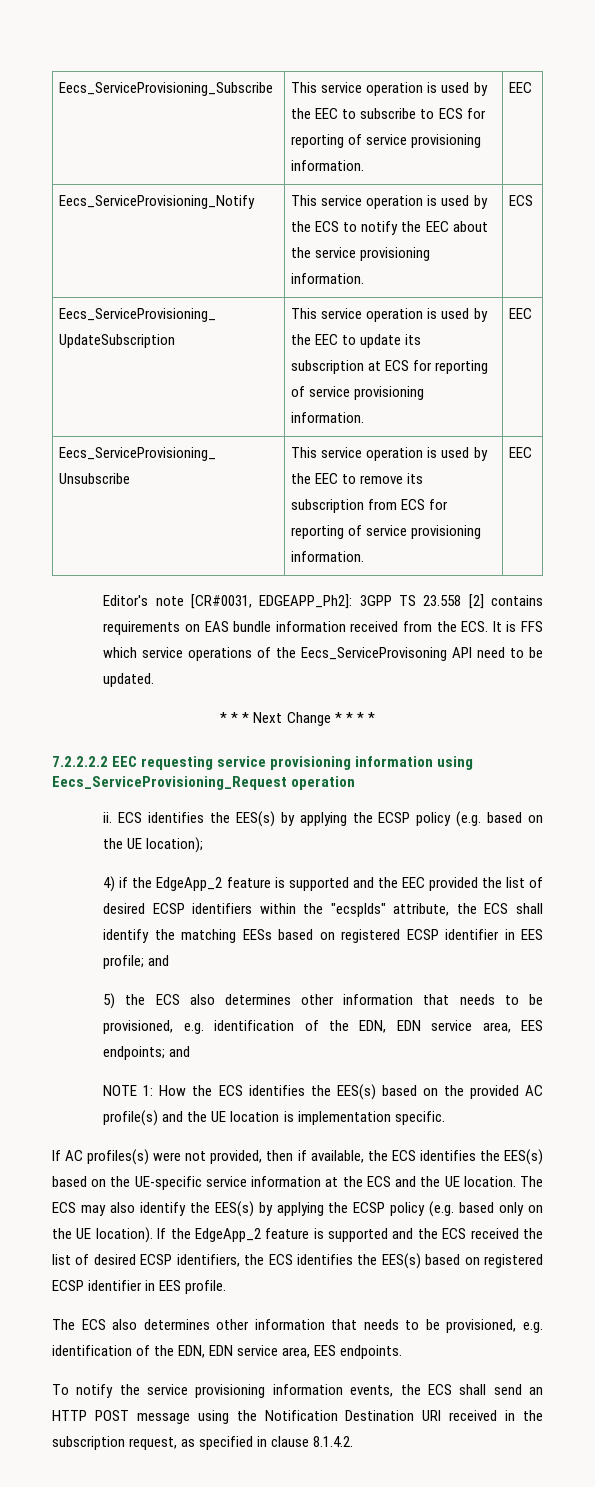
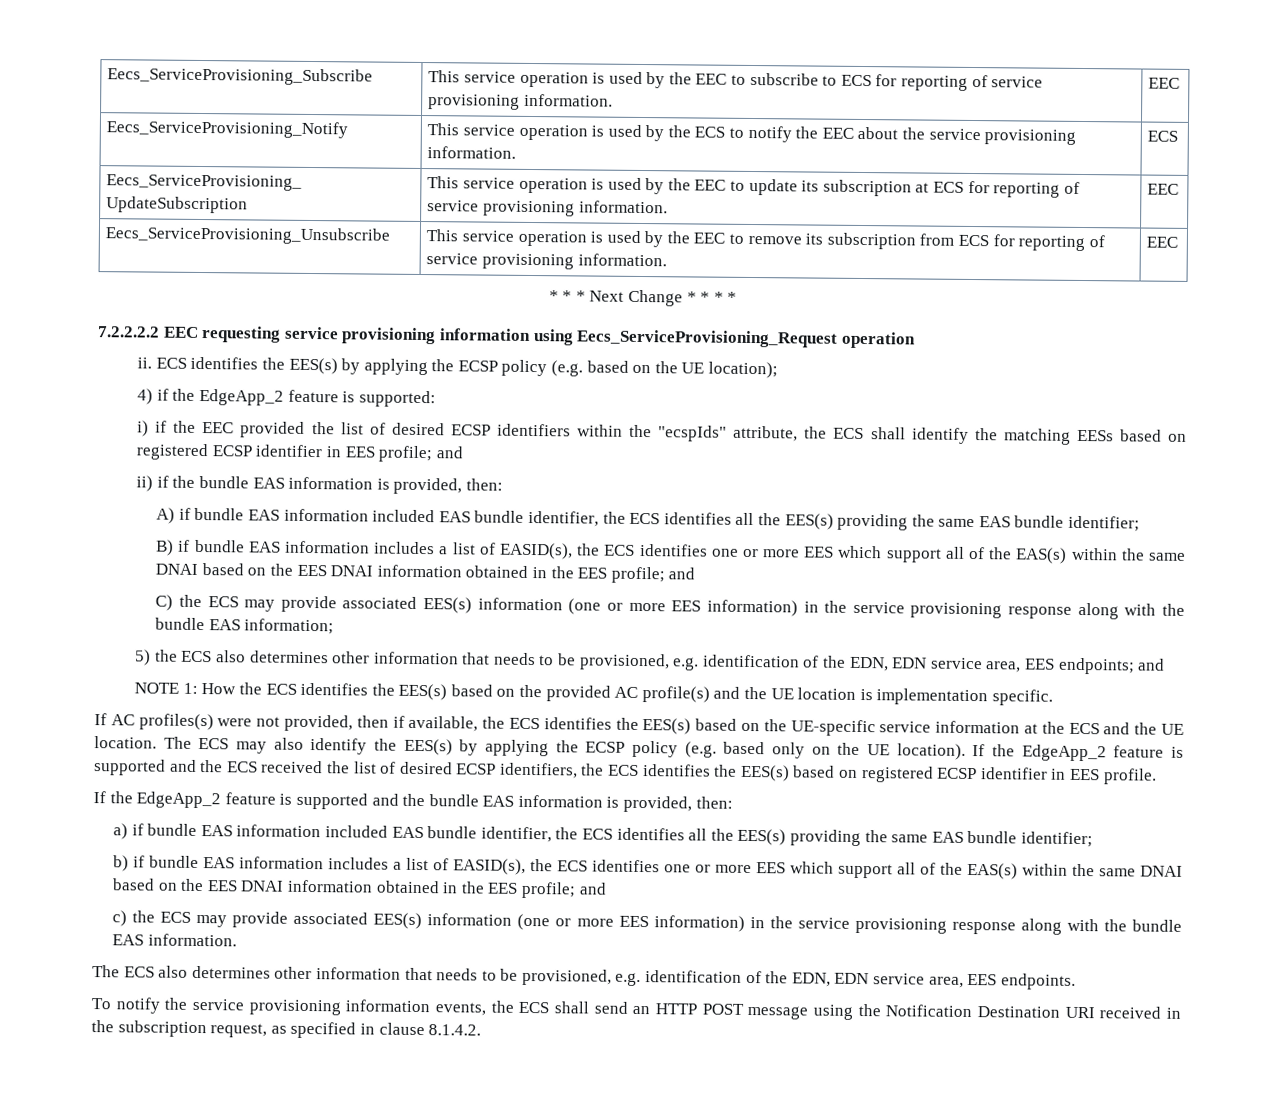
- Editor's note [CR#0031, EDGEAPP_Ph2]: 3GPP TS 23.558 [2] contains requirements on EAS bundle information received from the ECS. It is FFS which service operations of the Eecs_ServiceProvisoning API need to be updated.
- 4) if the EdgeApp_2 feature is supported and the EEC provided the list of desired ECSP identifiers within the "ecspIds" attribute, the ECS shall identify the matching EESs based on registered ECSP identifier in EES profile; and
+ 4) if the EdgeApp_2 feature is supported:
+ i) if the EEC provided the list of desired ECSP identifiers within the "ecspIds" attribute, the ECS shall identify the matching EESs based on registered ECSP identifier in EES profile; and
+ ii) if the bundle EAS information is provided, then:
+ A) if bundle EAS information included EAS bundle identifier, the ECS identifies all the EES(s) providing the same EAS bundle identifier;
+ B) if bundle EAS information includes a list of EASID(s), the ECS identifies one or more EES which support all of the EAS(s) within the same DNAI based on the EES DNAI information obtained in the EES profile; and
+ C) the ECS may provide associated EES(s) information (one or more EES information) in the service provisioning response along with the bundle EAS information;
+ If the EdgeApp_2 feature is supported and the bundle EAS information is provided, then:
+ a) if bundle EAS information included EAS bundle identifier, the ECS identifies all the EES(s) providing the same EAS bundle identifier;
+ b) if bundle EAS information includes a list of EASID(s), the ECS identifies one or more EES which support all of the EAS(s) within the same DNAI based on the EES DNAI information obtained in the EES profile; and
+ c) the ECS may provide associated EES(s) information (one or more EES information) in the service provisioning response along with the bundle EAS information.

